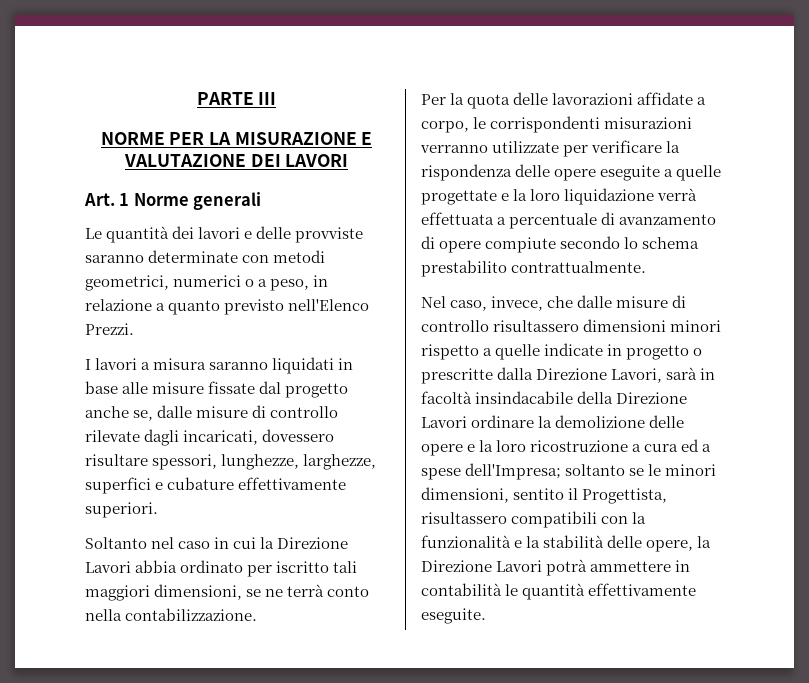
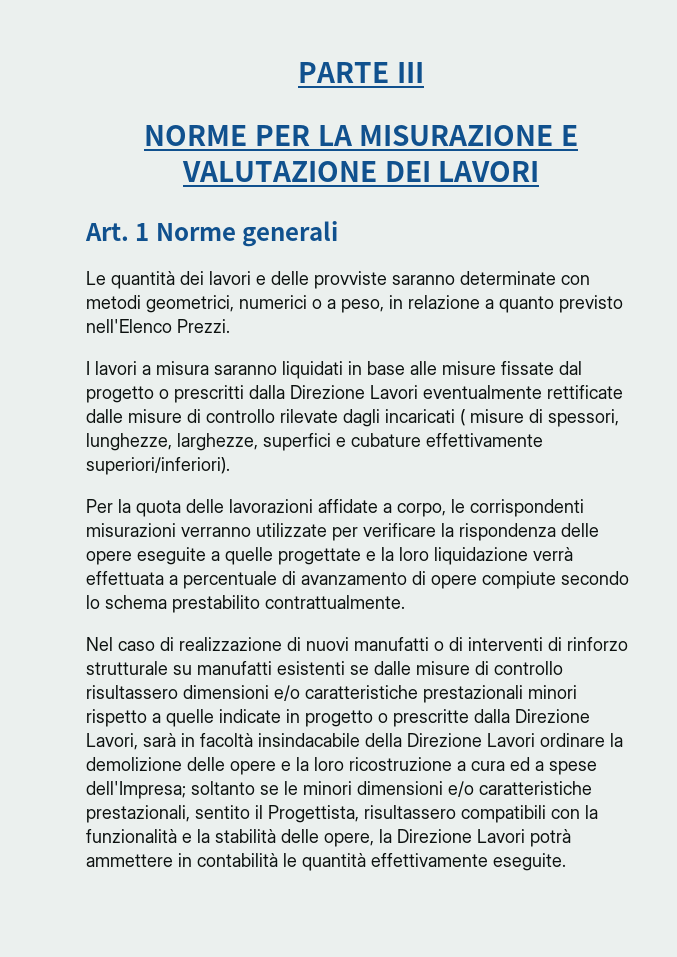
- I lavori a misura saranno liquidati in base alle misure fissate dal progetto anche se, dalle misure di controllo rilevate dagli incaricati, dovessero risultare spessori, lunghezze, larghezze, superfici e cubature effettivamente superiori.
- Soltanto nel caso in cui la Direzione Lavori abbia ordinato per iscritto tali maggiori dimensioni, se ne terrà conto nella contabilizzazione.
+ I lavori a misura saranno liquidati in base alle misure fissate dal progetto o prescritti dalla Direzione Lavori eventualmente rettificate dalle misure di controllo rilevate dagli incaricati ( misure di spessori, lunghezze, larghezze, superfici e cubature effettivamente superiori/inferiori).
- Nel caso, invece, che dalle misure di controllo risultassero dimensioni minori rispetto a quelle indicate in progetto o prescritte dalla Direzione Lavori, sarà in facoltà insindacabile della Direzione Lavori ordinare la demolizione delle opere e la loro ricostruzione a cura ed a spese dell'Impresa;
+ Nel caso di realizzazione di nuovi manufatti o di interventi di rinforzo strutturale su manufatti esistenti se dalle misure di controllo risultassero dimensioni e/o caratteristiche prestazionali minori rispetto a quelle indicate in progetto o prescritte dalla Direzione Lavori, sarà in facoltà insindacabile della Direzione Lavori ordinare la demolizione delle opere e la loro ricostruzione a cura ed a spese dell'Impresa;
- soltanto se le minori dimensioni, sentito il Progettista, risultassero compatibili con la funzionalità e la stabilità delle opere, la Direzione Lavori potrà ammettere in contabilità le quantità effettivamente eseguite.
+ soltanto se le minori dimensioni e/o caratteristiche prestazionali, sentito il Progettista, risultassero compatibili con la funzionalità e la stabilità delle opere, la Direzione Lavori potrà ammettere in contabilità le quantità effettivamente eseguite.

